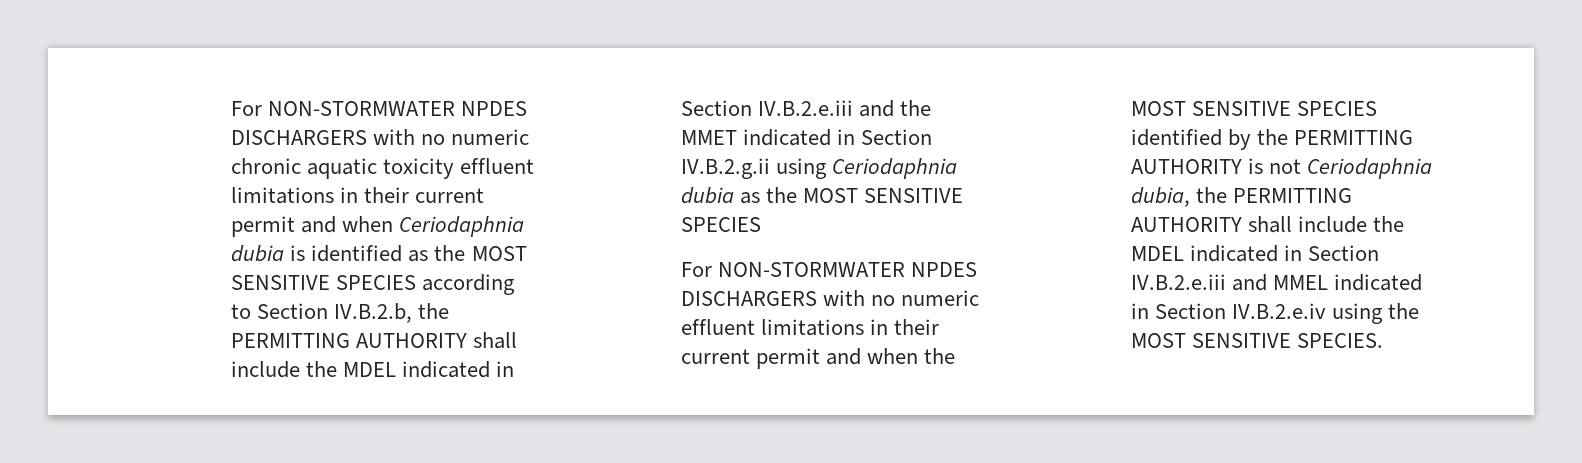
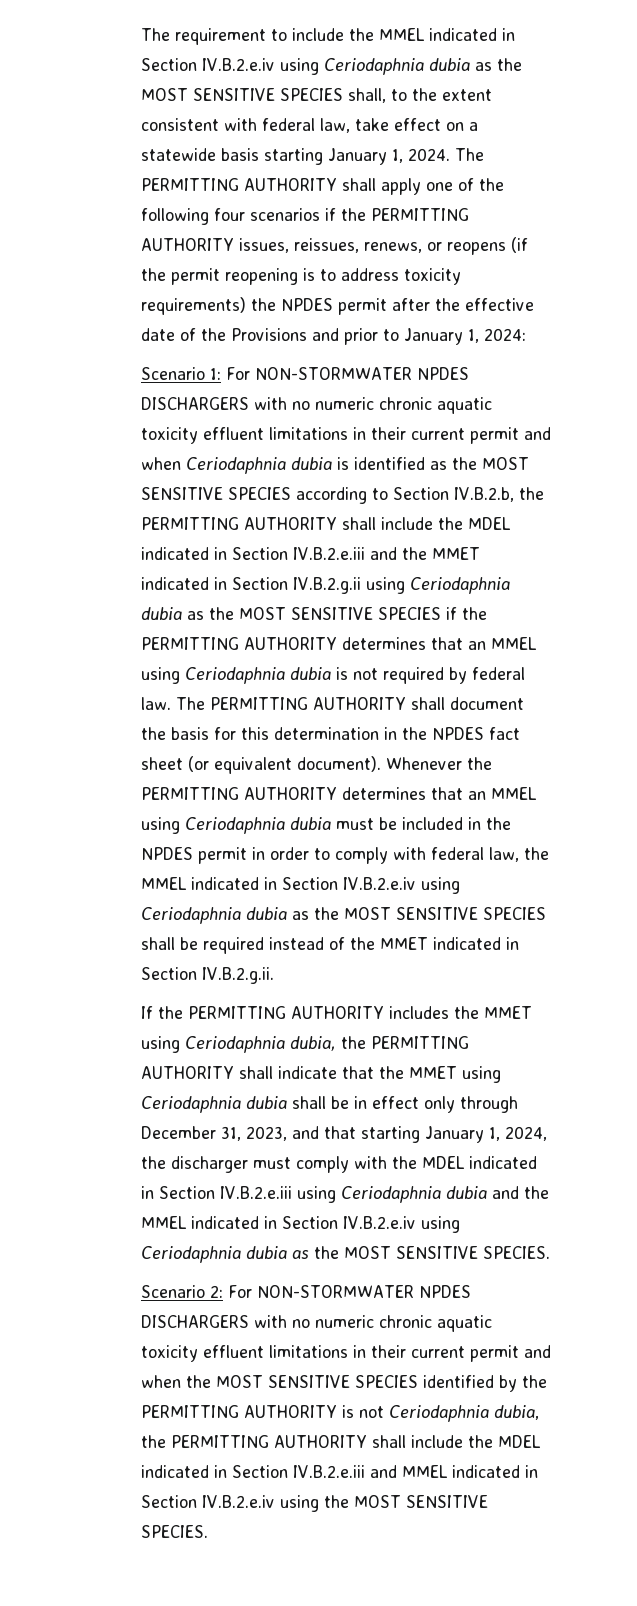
+ The requirement to include the MMEL indicated in Section IV.B.2.e.iv using Ceriodaphnia dubia as the MOST SENSITIVE SPECIES shall, to the extent consistent with federal law, take effect on a statewide basis starting January 1, 2024. The PERMITTING AUTHORITY shall apply one of the following four scenarios if the PERMITTING AUTHORITY issues, reissues, renews, or reopens (if the permit reopening is to address toxicity requirements) the NPDES permit after the effective date of the Provisions and prior to January 1, 2024:
+ Scenario 1:
- For NON-STORMWATER NPDES DISCHARGERS with no numeric chronic aquatic toxicity effluent limitations in their current permit and when Ceriodaphnia dubia is identified as the MOST SENSITIVE SPECIES according to Section IV.B.2.b, the PERMITTING AUTHORITY shall include the MDEL indicated in Section IV.B.2.e.iii and the MMET indicated in Section IV.B.2.g.ii using Ceriodaphnia dubia as the MOST SENSITIVE SPECIES
- For NON-STORMWATER NPDES DISCHARGERS with no numeric effluent limitations in their current permit and when the MOST SENSITIVE SPECIES identified by the PERMITTING AUTHORITY is not Ceriodaphnia dubia, the PERMITTING AUTHORITY shall include the MDEL indicated in Section IV.B.2.e.iii and MMEL indicated in Section IV.B.2.e.iv using the MOST SENSITIVE SPECIES.
+ For NON-STORMWATER NPDES DISCHARGERS with no numeric chronic aquatic toxicity effluent limitations in their current permit and when Ceriodaphnia dubia is identified as the MOST SENSITIVE SPECIES according to Section IV.B.2.b, the PERMITTING AUTHORITY shall include the MDEL indicated in Section IV.B.2.e.iii and the MMET indicated in Section IV.B.2.g.ii using Ceriodaphnia dubia as the MOST SENSITIVE SPECIES if the PERMITTING AUTHORITY determines that an MMEL using Ceriodaphnia dubia is not required by federal law. The PERMITTING AUTHORITY shall document the basis for this determination in the NPDES fact sheet (or equivalent document). Whenever the PERMITTING AUTHORITY determines that an MMEL using Ceriodaphnia dubia must be included in the NPDES permit in order to comply with federal law, the MMEL indicated in Section IV.B.2.e.iv using Ceriodaphnia dubia as the MOST SENSITIVE SPECIES shall be required instead of the MMET indicated in Section IV.B.2.g.ii.
+ If the PERMITTING AUTHORITY includes the MMET using Ceriodaphnia dubia, the PERMITTING AUTHORITY shall indicate that the MMET using Ceriodaphnia dubia shall be in effect only through December 31, 2023, and that starting January 1, 2024, the discharger must comply with the MDEL indicated in Section IV.B.2.e.iii using Ceriodaphnia dubia and the MMEL indicated in Section IV.B.2.e.iv using Ceriodaphnia dubia as the MOST SENSITIVE SPECIES.
+ Scenario 2: For NON-STORMWATER NPDES DISCHARGERS with no numeric chronic aquatic toxicity effluent limitations in their current permit and when the MOST SENSITIVE SPECIES identified by the PERMITTING AUTHORITY is not Ceriodaphnia dubia, the PERMITTING AUTHORITY shall include the MDEL indicated in Section IV.B.2.e.iii and MMEL indicated in Section IV.B.2.e.iv using the MOST SENSITIVE SPECIES.

